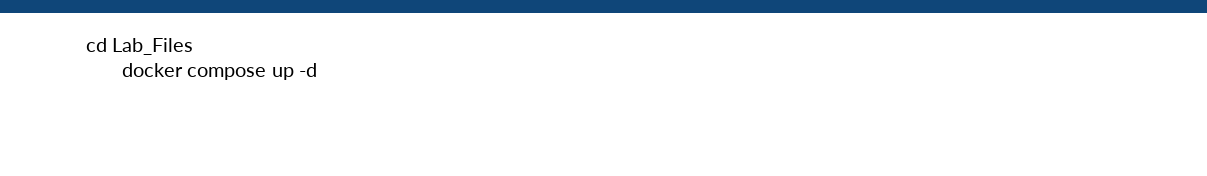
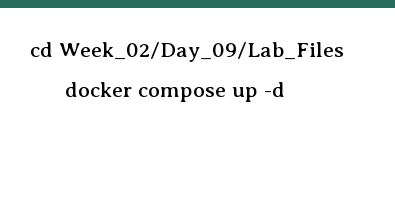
- cd Lab_Files
+ cd Week_02/Day_09/Lab_Files

